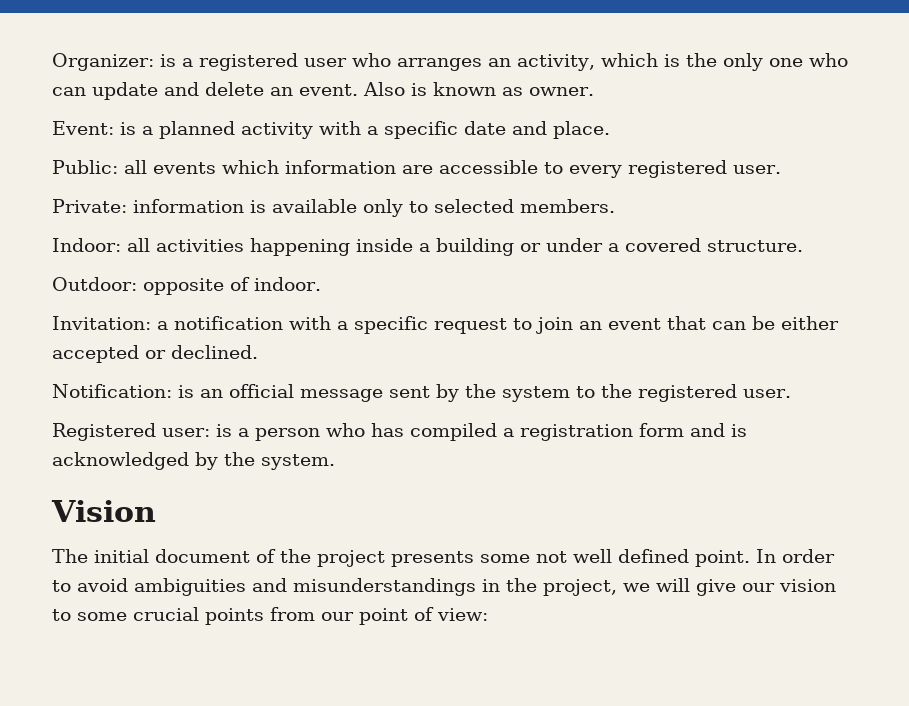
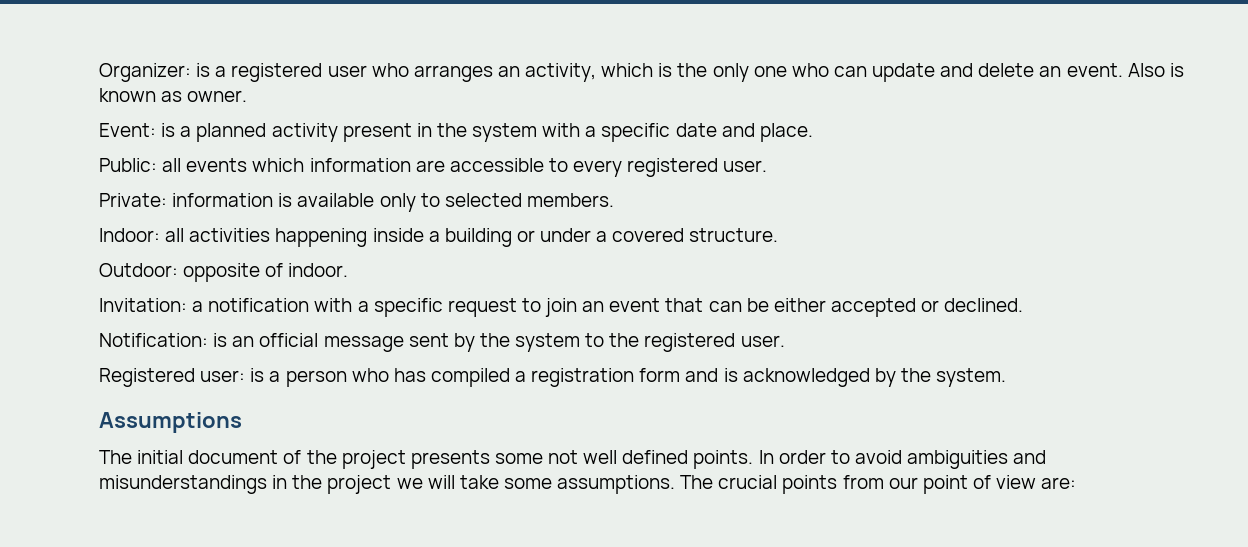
- Event: is a planned activity with a specific date and place.
+ Event: is a planned activity present in the system with a specific date and place.
- Vision
+ Assumptions
- The initial document of the project presents some not well defined point.
+ The initial document of the project presents some not well defined points.
- In order to avoid ambiguities and misunderstandings in the project, we will give our vision to some crucial points from our point of view:
+ In order to avoid ambiguities and misunderstandings in the project we will take some assumptions. The crucial points from our point of view are:

